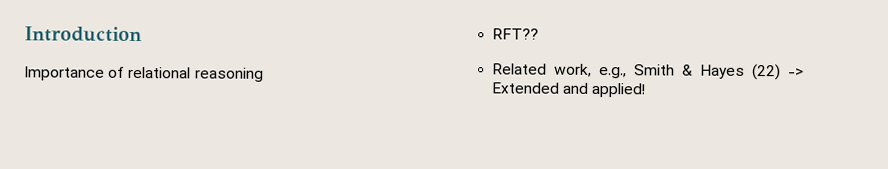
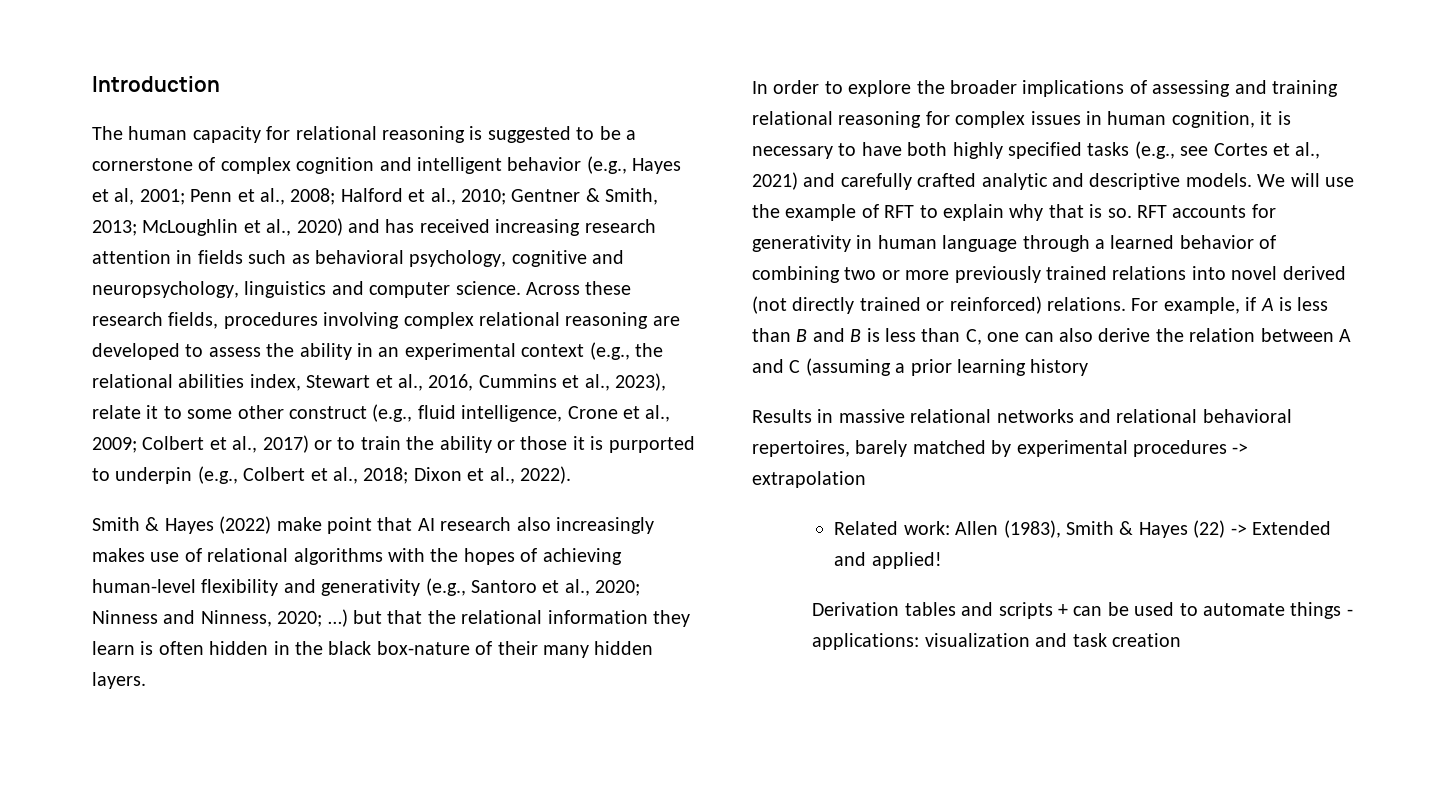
- Importance of relational reasoning
- RFT??
- Related work, e.g., Smith & Hayes (22) -> Extended and applied!
+ The human capacity for relational reasoning is suggested to be a cornerstone of complex cognition and intelligent behavior (e.g., Hayes et al, 2001; Penn et al., 2008; Halford et al., 2010; Gentner & Smith, 2013; McLoughlin et al., 2020) and has received increasing research attention in fields such as behavioral psychology, cognitive and neuropsychology, linguistics and computer science. Across these research fields, procedures involving complex relational reasoning are developed to assess the ability in an experimental context (e.g., the relational abilities index, Stewart et al., 2016, Cummins et al., 2023), relate it to some other construct (e.g., fluid intelligence, Crone et al., 2009; Colbert et al., 2017) or to train the ability or those it is purported to underpin (e.g., Colbert et al., 2018; Dixon et al., 2022).
+ Smith & Hayes (2022) make point that AI research also increasingly makes use of relational algorithms with the hopes of achieving human-level flexibility and generativity (e.g., Santoro et al., 2020; Ninness and Ninness, 2020; …) but that the relational information they learn is often hidden in the black box-nature of their many hidden layers.
+ In order to explore the broader implications of assessing and training relational reasoning for complex issues in human cognition, it is necessary to have both highly specified tasks (e.g., see Cortes et al., 2021) and carefully crafted analytic and descriptive models. We will use the example of RFT to explain why that is so. RFT accounts for generativity in human language through a learned behavior of combining two or more previously trained relations into novel derived (not directly trained or reinforced) relations. For example, if A is less than B and B is less than C, one can also derive the relation between A and C (assuming a prior learning history
+ Results in massive relational networks and relational behavioral repertoires, barely matched by experimental procedures -> extrapolation
+ Related work: Allen (1983), Smith & Hayes (22) -> Extended and applied!
+ Derivation tables and scripts + can be used to automate things - applications: visualization and task creation

